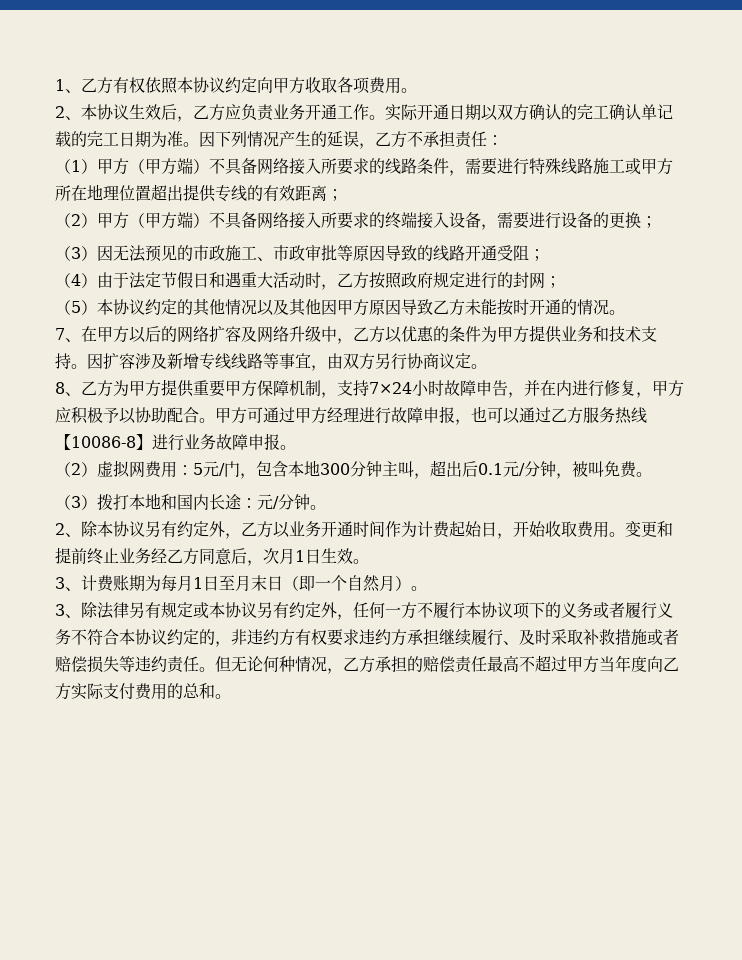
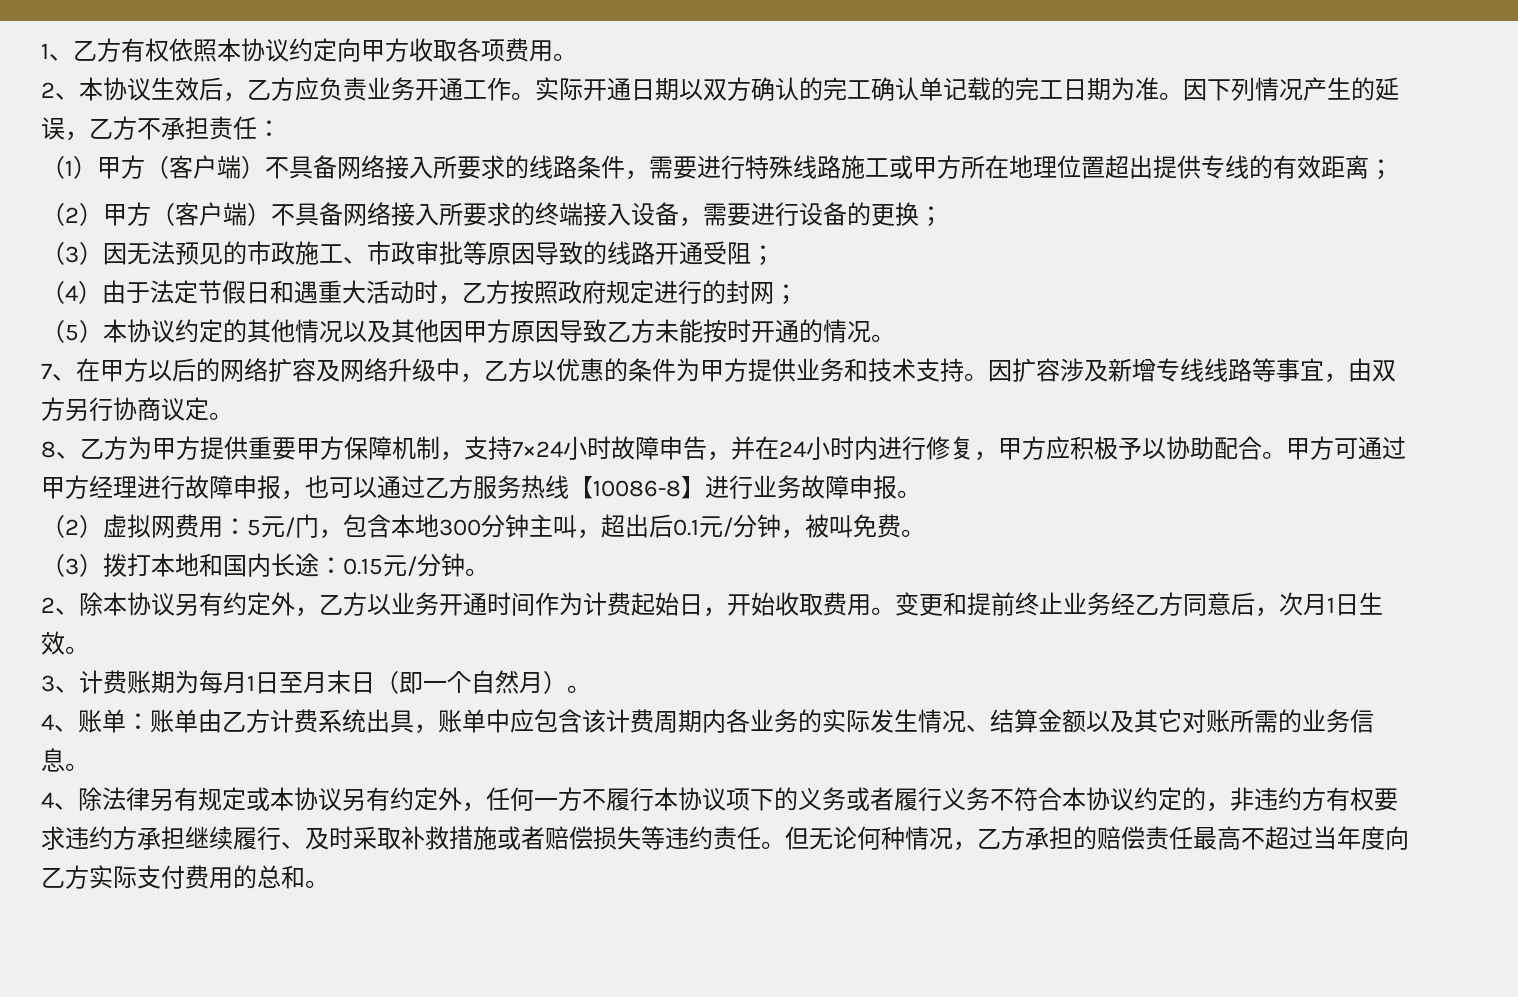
- （1）甲方（甲方端）不具备网络接入所要求的线路条件，需要进行特殊线路施工或甲方所在地理位置超出提供专线的有效距离；
+ （1）甲方（客户端）不具备网络接入所要求的线路条件，需要进行特殊线路施工或甲方所在地理位置超出提供专线的有效距离；
- （2）甲方（甲方端）不具备网络接入所要求的终端接入设备，需要进行设备的更换；
+ （2）甲方（客户端）不具备网络接入所要求的终端接入设备，需要进行设备的更换；
- 8、乙方为甲方提供重要甲方保障机制，支持7×24小时故障申告，并在内进行修复，甲方应积极予以协助配合。
+ 8、乙方为甲方提供重要甲方保障机制，支持7×24小时故障申告，并在24小时内进行修复，甲方应积极予以协助配合。
- （3）拨打本地和国内长途：元/分钟。
+ （3）拨打本地和国内长途：0.15元/分钟。
- 3、除法律另有规定或本协议另有约定外，任何一方不履行本协议项下的义务或者履行义务不符合本协议约定的，非违约方有权要求违约方承担继续履行、及时采取补救措施或者赔偿损失等违约责任。
+ 4、账单：账单由乙方计费系统出具，账单中应包含该计费周期内各业务的实际发生情况、结算金额以及其它对账所需的业务信息。
+ 4、除法律另有规定或本协议另有约定外，任何一方不履行本协议项下的义务或者履行义务不符合本协议约定的，非违约方有权要求违约方承担继续履行、及时采取补救措施或者赔偿损失等违约责任。
- 但无论何种情况，乙方承担的赔偿责任最高不超过甲方当年度向乙方实际支付费用的总和。
+ 但无论何种情况，乙方承担的赔偿责任最高不超过当年度向乙方实际支付费用的总和。

